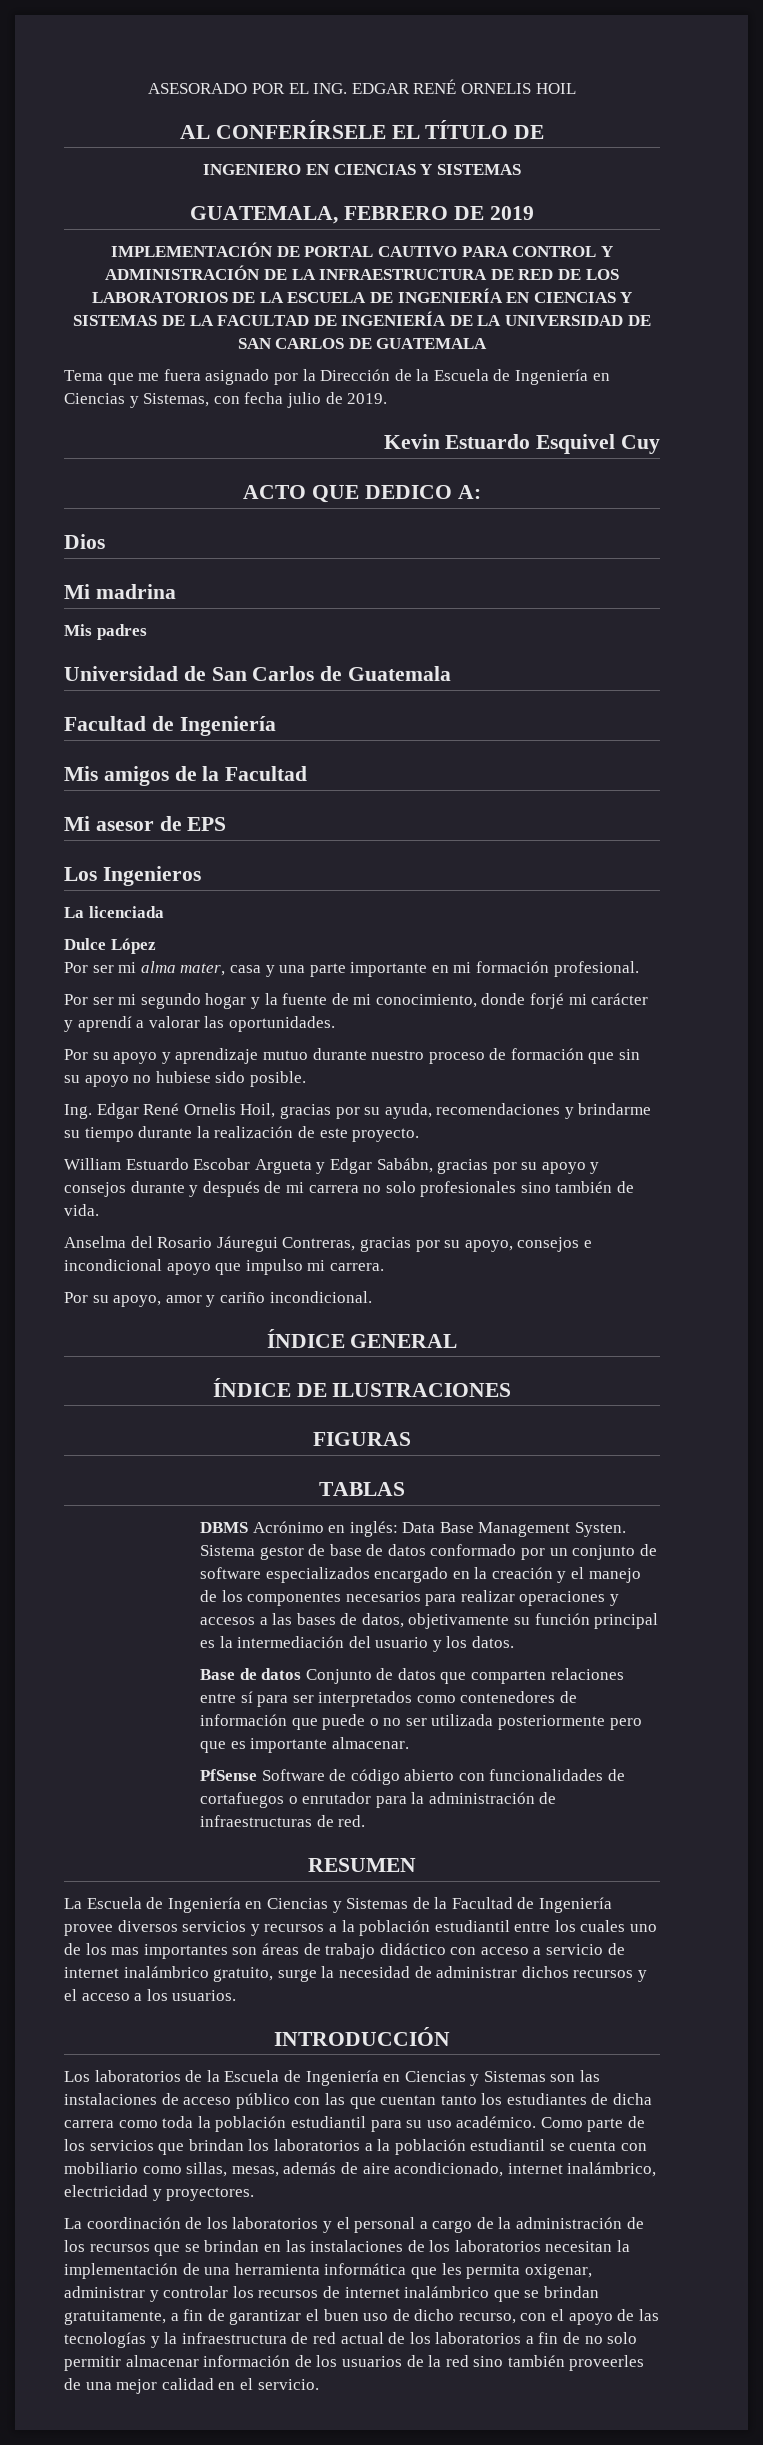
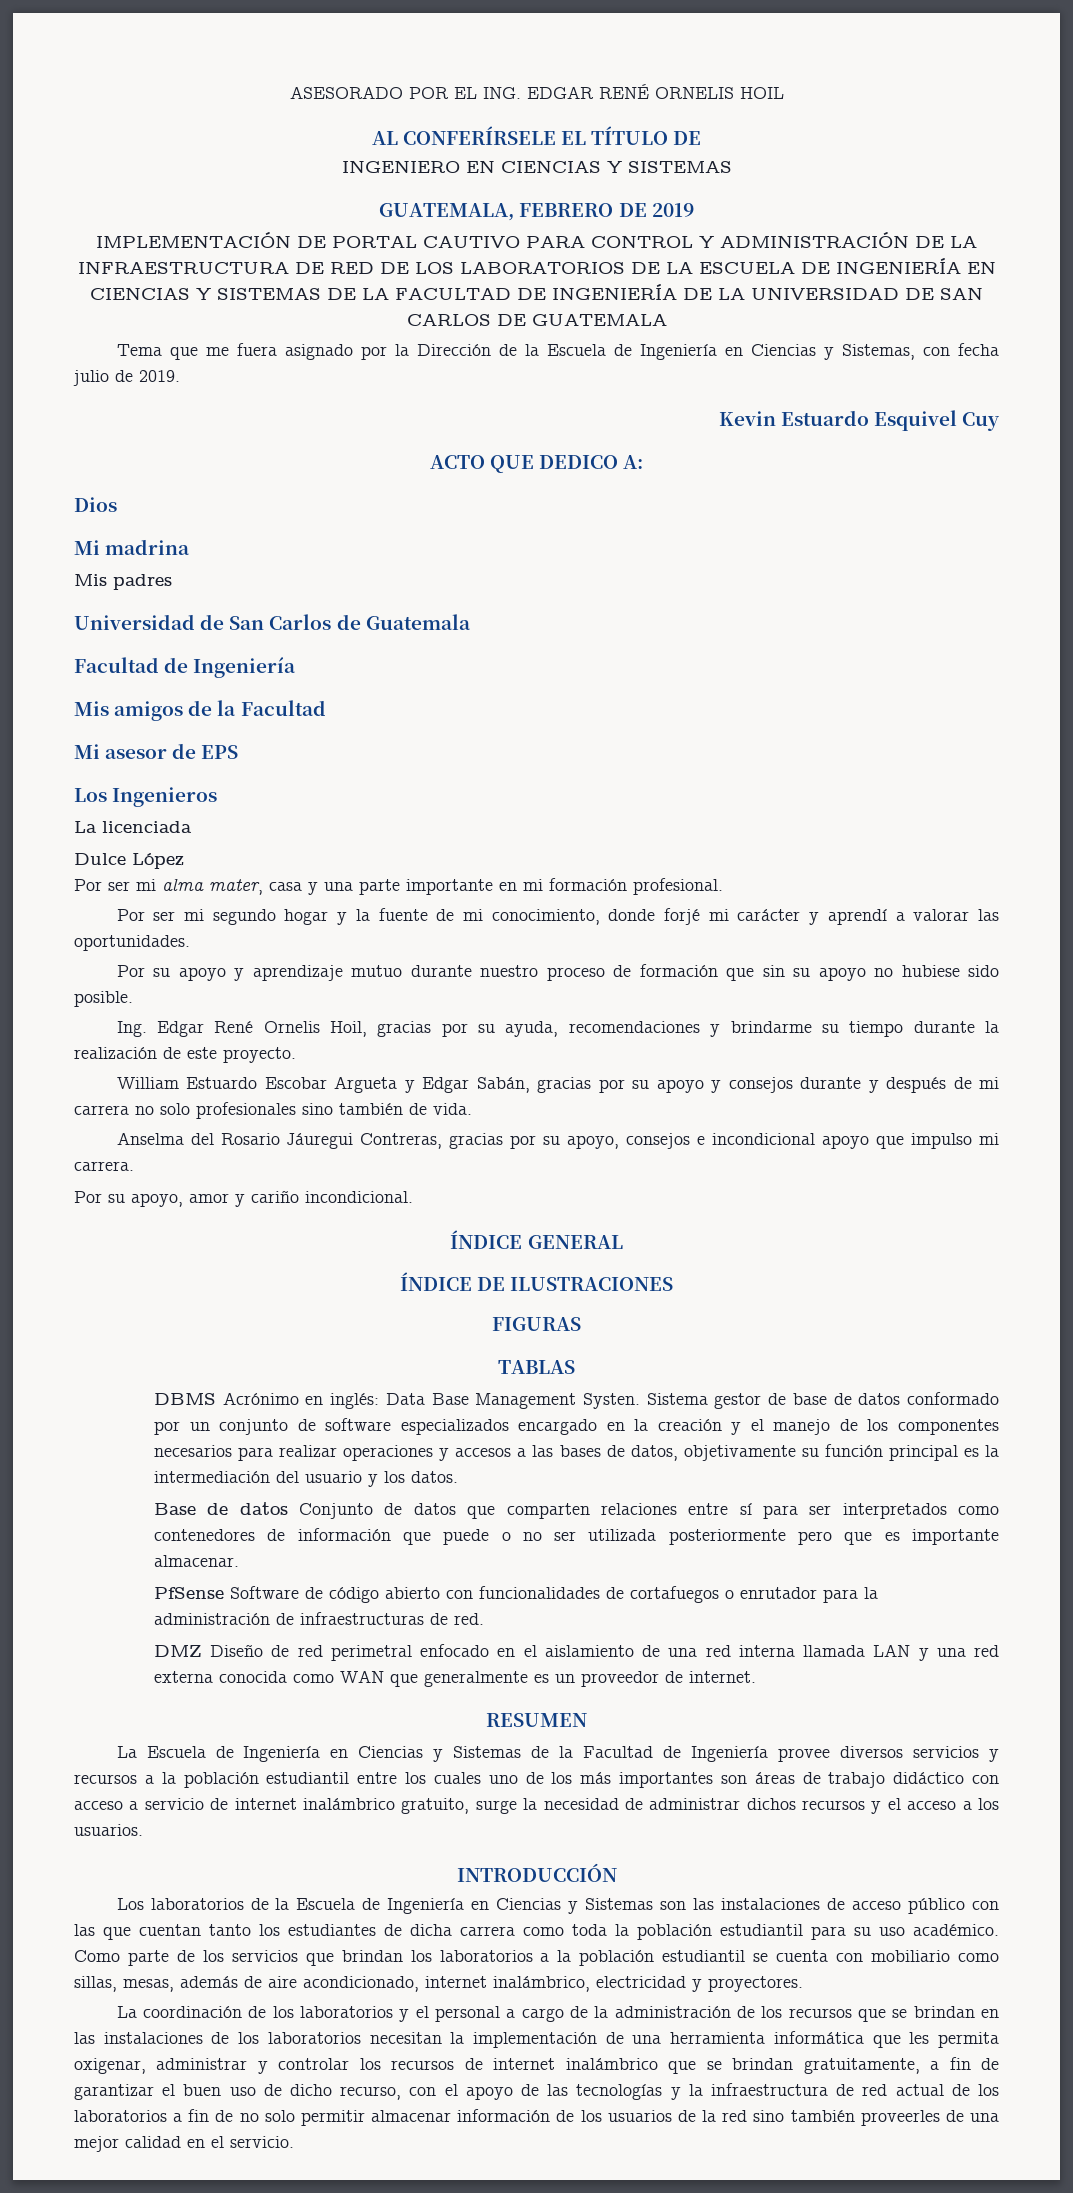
- William Estuardo Escobar Argueta y Edgar Sabábn, gracias por su apoyo y consejos durante y después de mi carrera no solo profesionales sino también de vida.
+ William Estuardo Escobar Argueta y Edgar Sabán, gracias por su apoyo y consejos durante y después de mi carrera no solo profesionales sino también de vida.
+ DMZ Diseño de red perimetral enfocado en el aislamiento de una red interna llamada LAN y una red externa conocida como WAN que generalmente es un proveedor de internet.
- La Escuela de Ingeniería en Ciencias y Sistemas de la Facultad de Ingeniería provee diversos servicios y recursos a la población estudiantil entre los cuales uno de los mas importantes son áreas de trabajo didáctico con acceso a servicio de internet inalámbrico gratuito, surge la necesidad de administrar dichos recursos y el acceso a los usuarios.
+ La Escuela de Ingeniería en Ciencias y Sistemas de la Facultad de Ingeniería provee diversos servicios y recursos a la población estudiantil entre los cuales uno de los más importantes son áreas de trabajo didáctico con acceso a servicio de internet inalámbrico gratuito, surge la necesidad de administrar dichos recursos y el acceso a los usuarios.

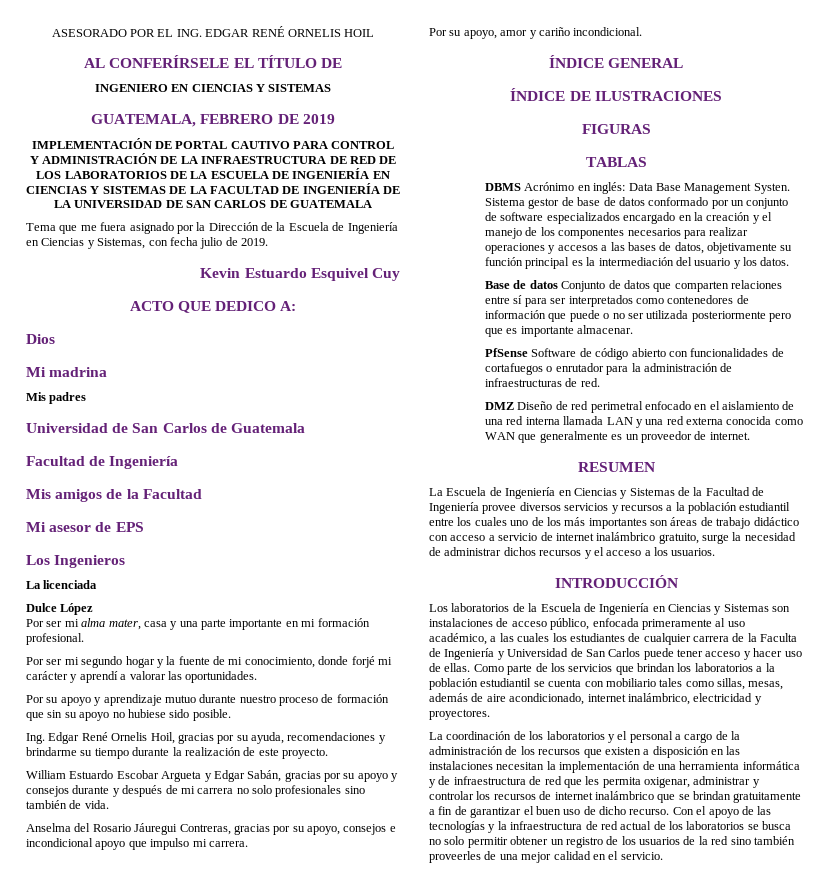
- Los laboratorios de la Escuela de Ingeniería en Ciencias y Sistemas son las instalaciones de acceso público con las que cuentan tanto los estudiantes de dicha carrera como toda la población estudiantil para su uso académico.
+ Los laboratorios de la Escuela de Ingeniería en Ciencias y Sistemas son instalaciones de acceso público, enfocada primeramente al uso académico, a las cuales los estudiantes de cualquier carrera de la Faculta de Ingeniería y Universidad de San Carlos puede tener acceso y hacer uso de ellas.
- Como parte de los servicios que brindan los laboratorios a la población estudiantil se cuenta con mobiliario como sillas, mesas, además de aire acondicionado, internet inalámbrico, electricidad y proyectores.
+ Como parte de los servicios que brindan los laboratorios a la población estudiantil se cuenta con mobiliario tales como sillas, mesas, además de aire acondicionado, internet inalámbrico, electricidad y proyectores.
- La coordinación de los laboratorios y el personal a cargo de la administración de los recursos que se brindan en las instalaciones de los laboratorios necesitan la implementación de una herramienta informática que les permita oxigenar, administrar y controlar los recursos de internet inalámbrico que se brindan gratuitamente, a fin de garantizar el buen uso de dicho recurso, con el apoyo de las tecnologías y la infraestructura de red actual de los laboratorios a fin de no solo permitir almacenar información de los usuarios de la red sino también proveerles de una mejor calidad en el servicio.
+ La coordinación de los laboratorios y el personal a cargo de la administración de los recursos que existen a disposición en las instalaciones necesitan la implementación de una herramienta informática y de infraestructura de red que les permita oxigenar, administrar y controlar los recursos de internet inalámbrico que se brindan gratuitamente a fin de garantizar el buen uso de dicho recurso. Con el apoyo de las tecnologías y la infraestructura de red actual de los laboratorios se busca no solo permitir obtener un registro de los usuarios de la red sino también proveerles de una mejor calidad en el servicio.

